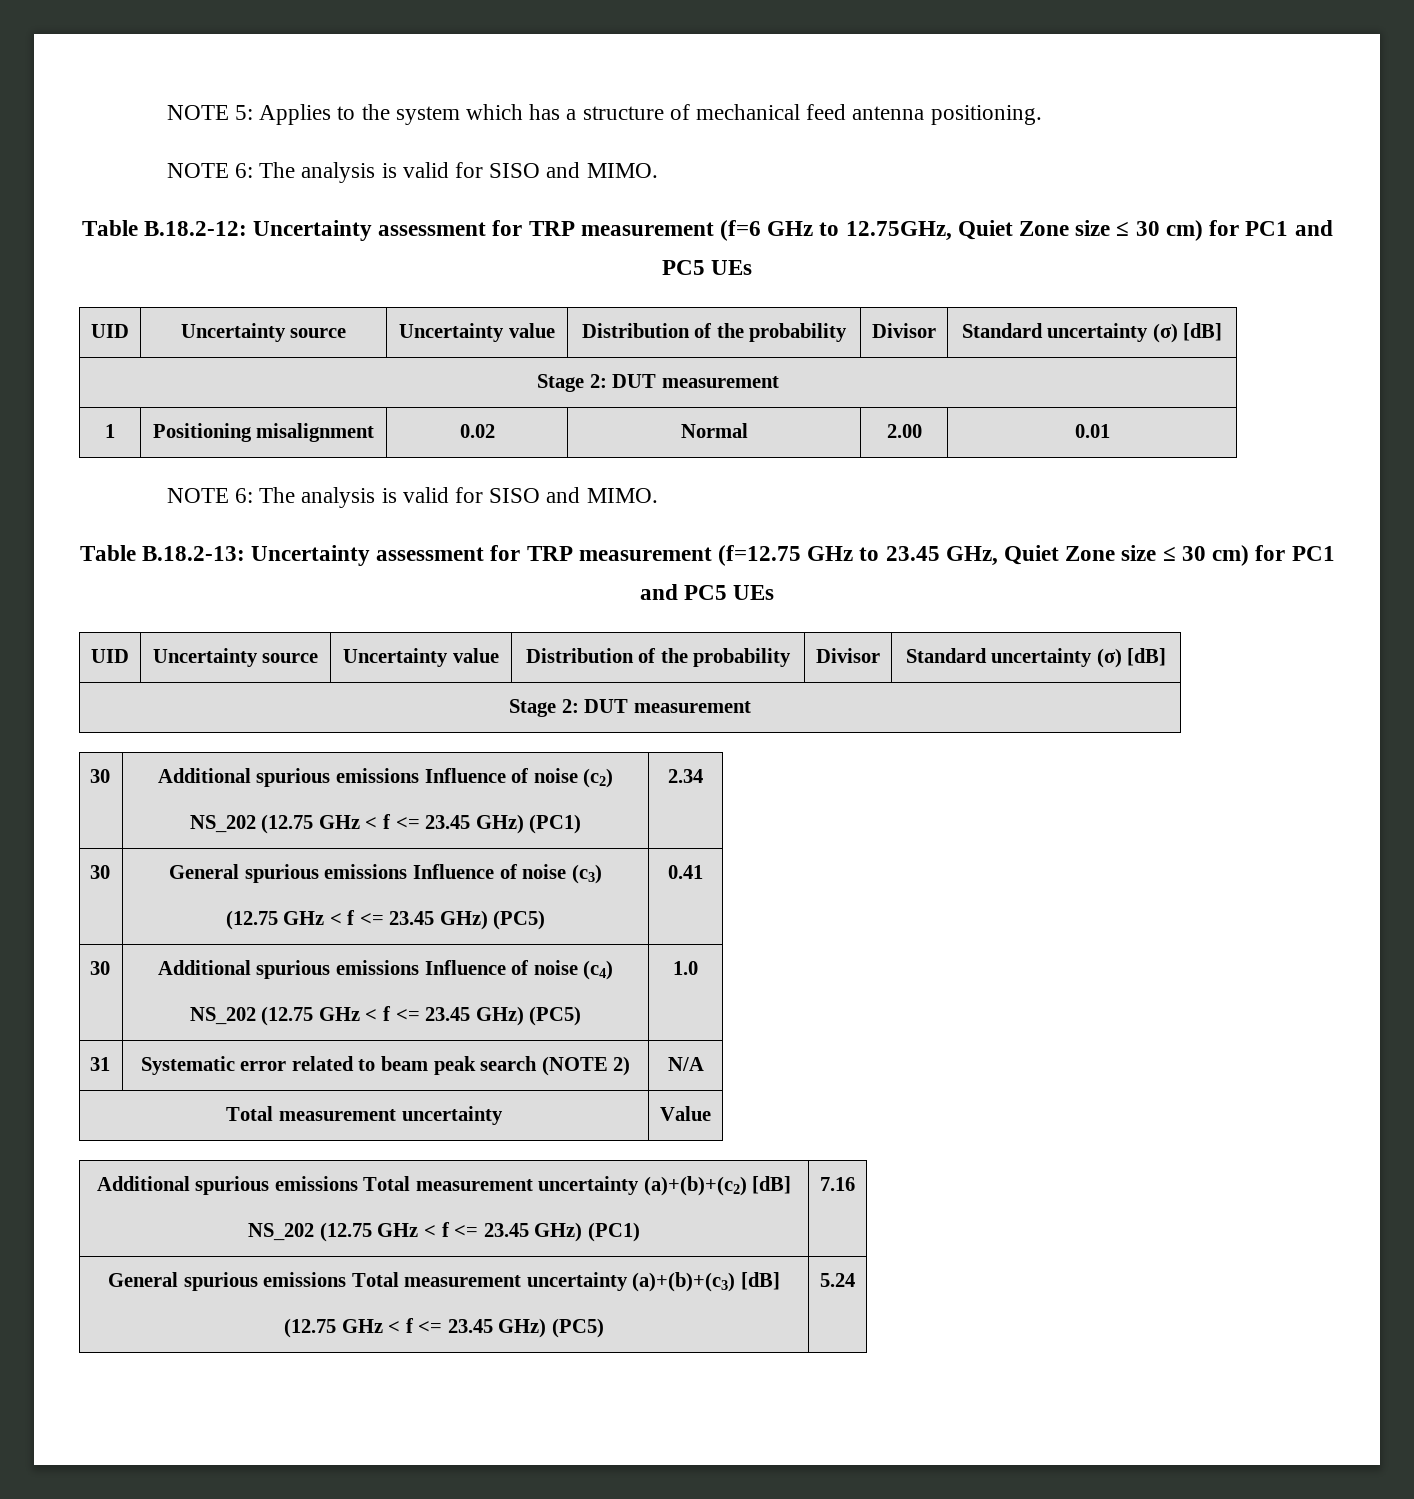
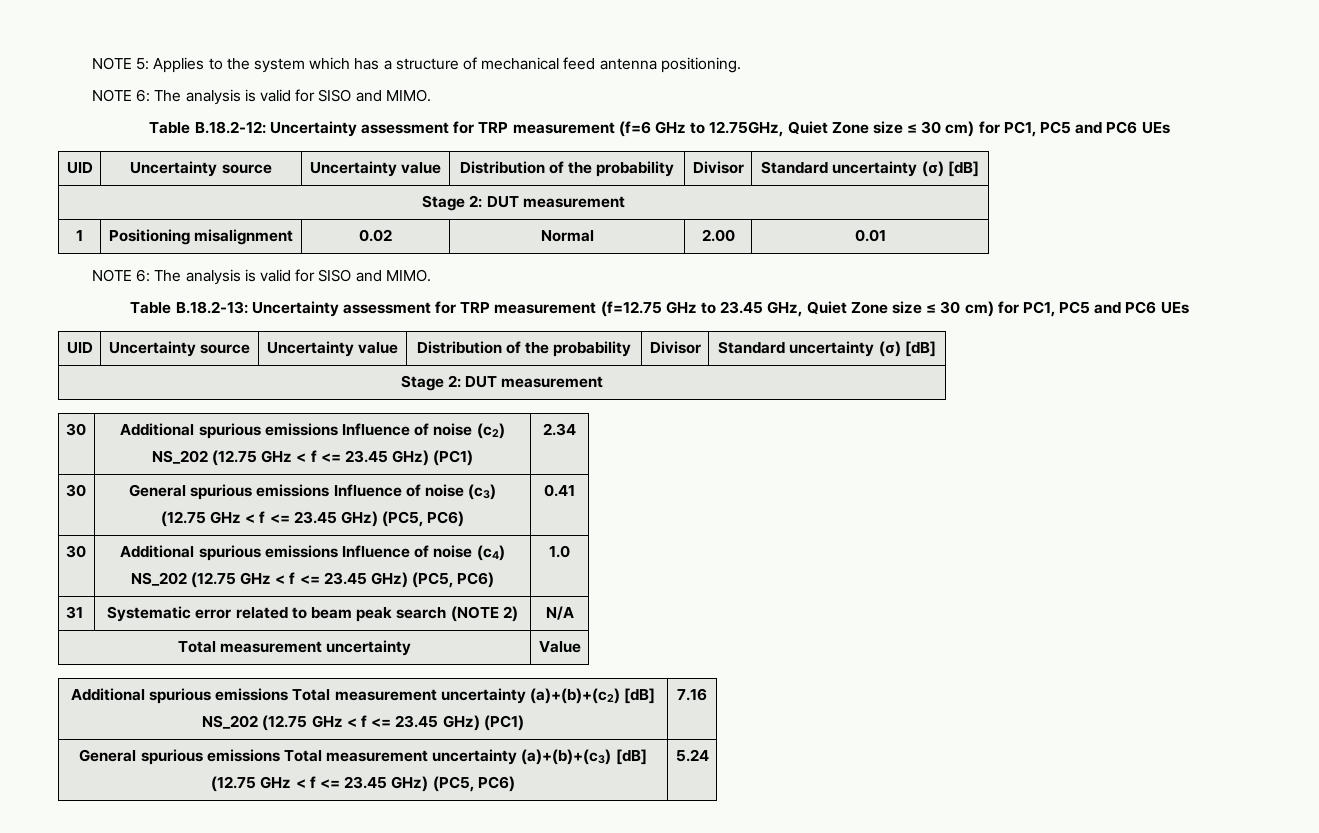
- Table B.18.2-12: Uncertainty assessment for TRP measurement (f=6 GHz to 12.75GHz, Quiet Zone size ≤ 30 cm) for PC1 and PC5 UEs
+ Table B.18.2-12: Uncertainty assessment for TRP measurement (f=6 GHz to 12.75GHz, Quiet Zone size ≤ 30 cm) for PC1, PC5 and PC6 UEs
- Table B.18.2-13: Uncertainty assessment for TRP measurement (f=12.75 GHz to 23.45 GHz, Quiet Zone size ≤ 30 cm) for PC1 and PC5 UEs
+ Table B.18.2-13: Uncertainty assessment for TRP measurement (f=12.75 GHz to 23.45 GHz, Quiet Zone size ≤ 30 cm) for PC1, PC5 and PC6 UEs
  30 | General spurious emissions Influence of noise (c3)
- (12.75 GHz < f <= 23.45 GHz) (PC5) | 0.41
+ (12.75 GHz < f <= 23.45 GHz) (PC5, PC6) | 0.41
  30 | Additional spurious emissions Influence of noise (c4)
- NS_202 (12.75 GHz < f <= 23.45 GHz) (PC5) | 1.0
+ NS_202 (12.75 GHz < f <= 23.45 GHz) (PC5, PC6) | 1.0
  General spurious emissions Total measurement uncertainty (a)+(b)+(c3) [dB]
- (12.75 GHz < f <= 23.45 GHz) (PC5) | 5.24
+ (12.75 GHz < f <= 23.45 GHz) (PC5, PC6) | 5.24

